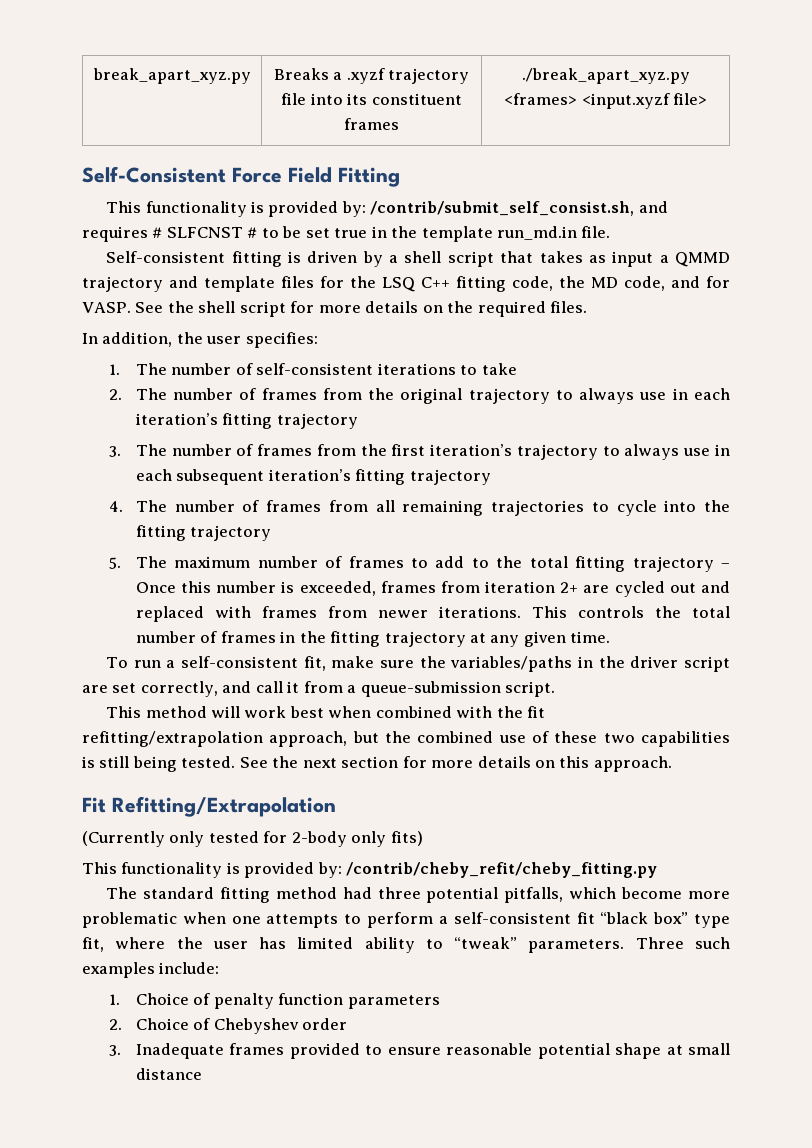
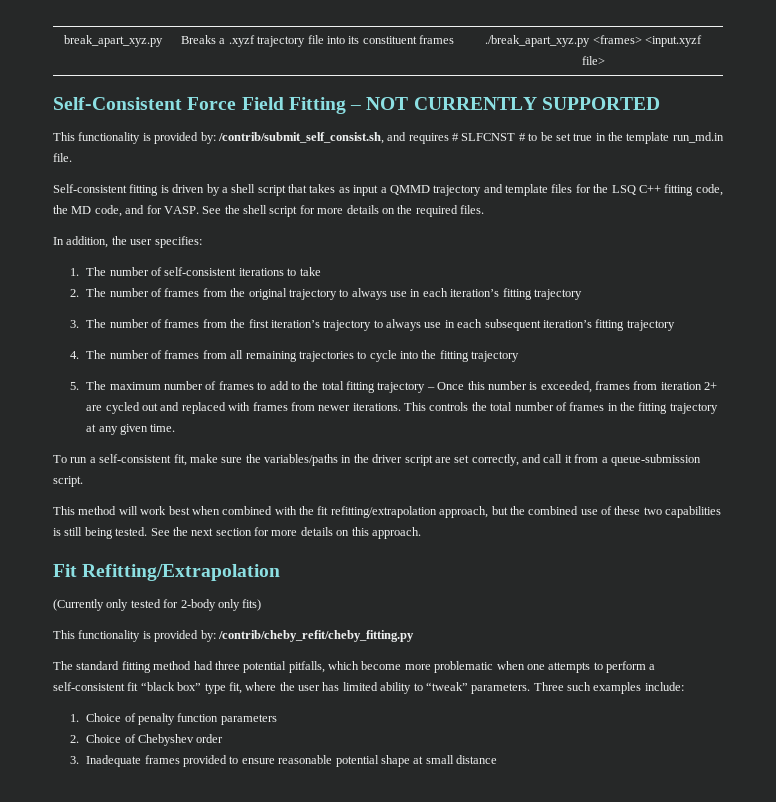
- Self-Consistent Force Field Fitting
+ Self-Consistent Force Field Fitting – NOT CURRENTLY SUPPORTED

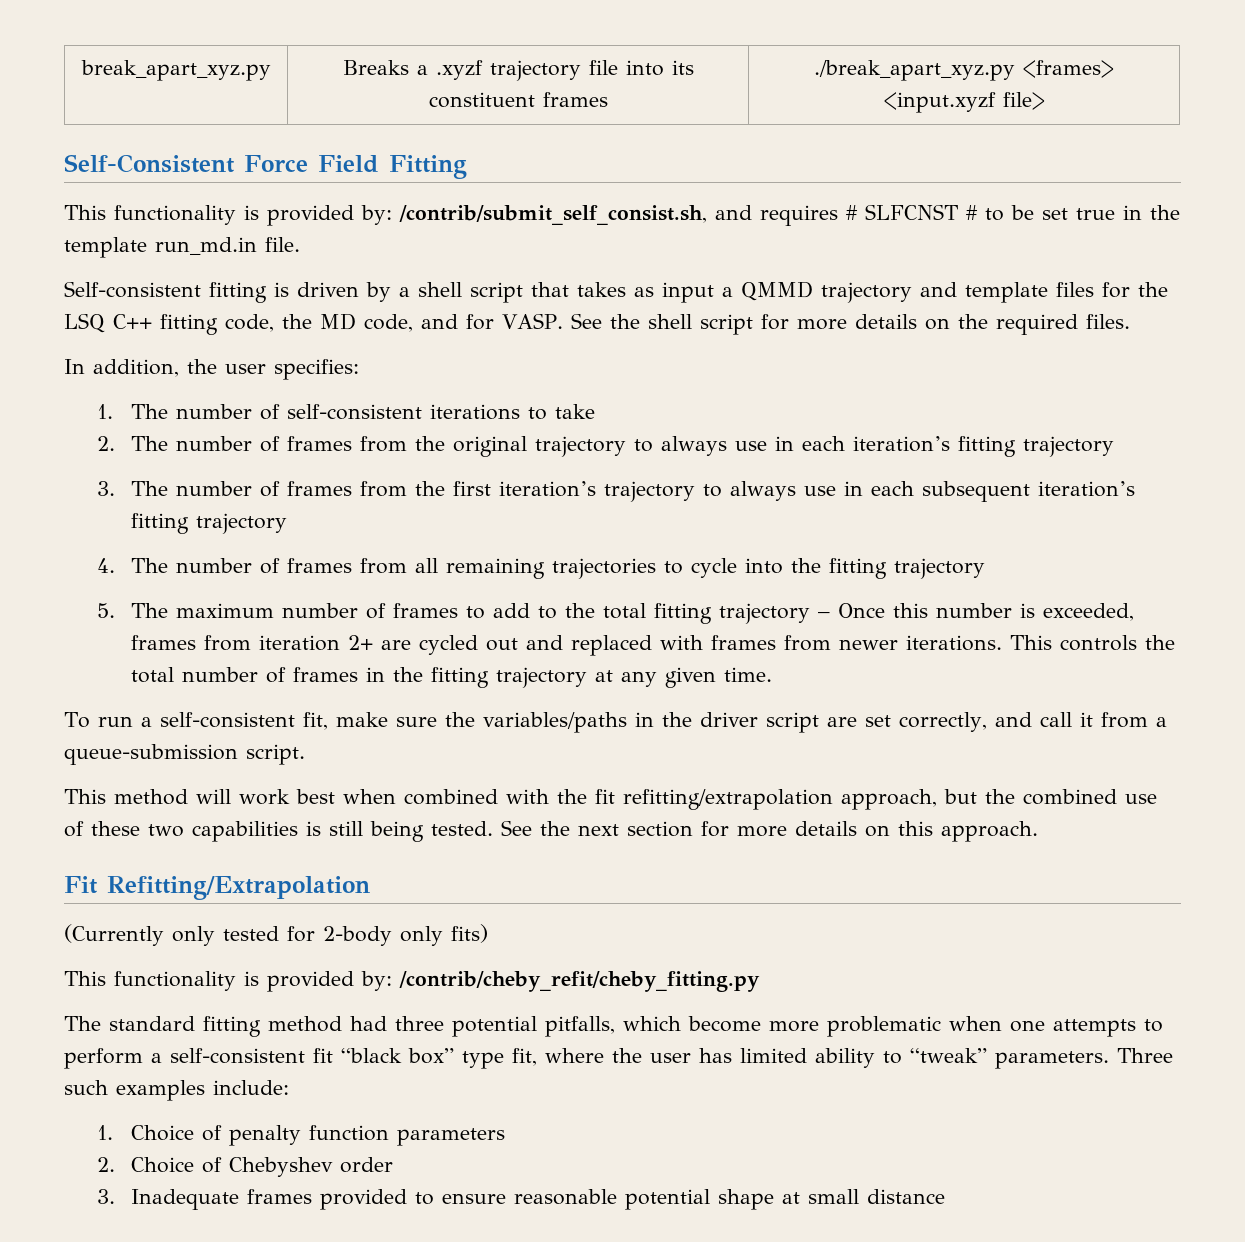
- Self-Consistent Force Field Fitting – NOT CURRENTLY SUPPORTED
+ Self-Consistent Force Field Fitting

